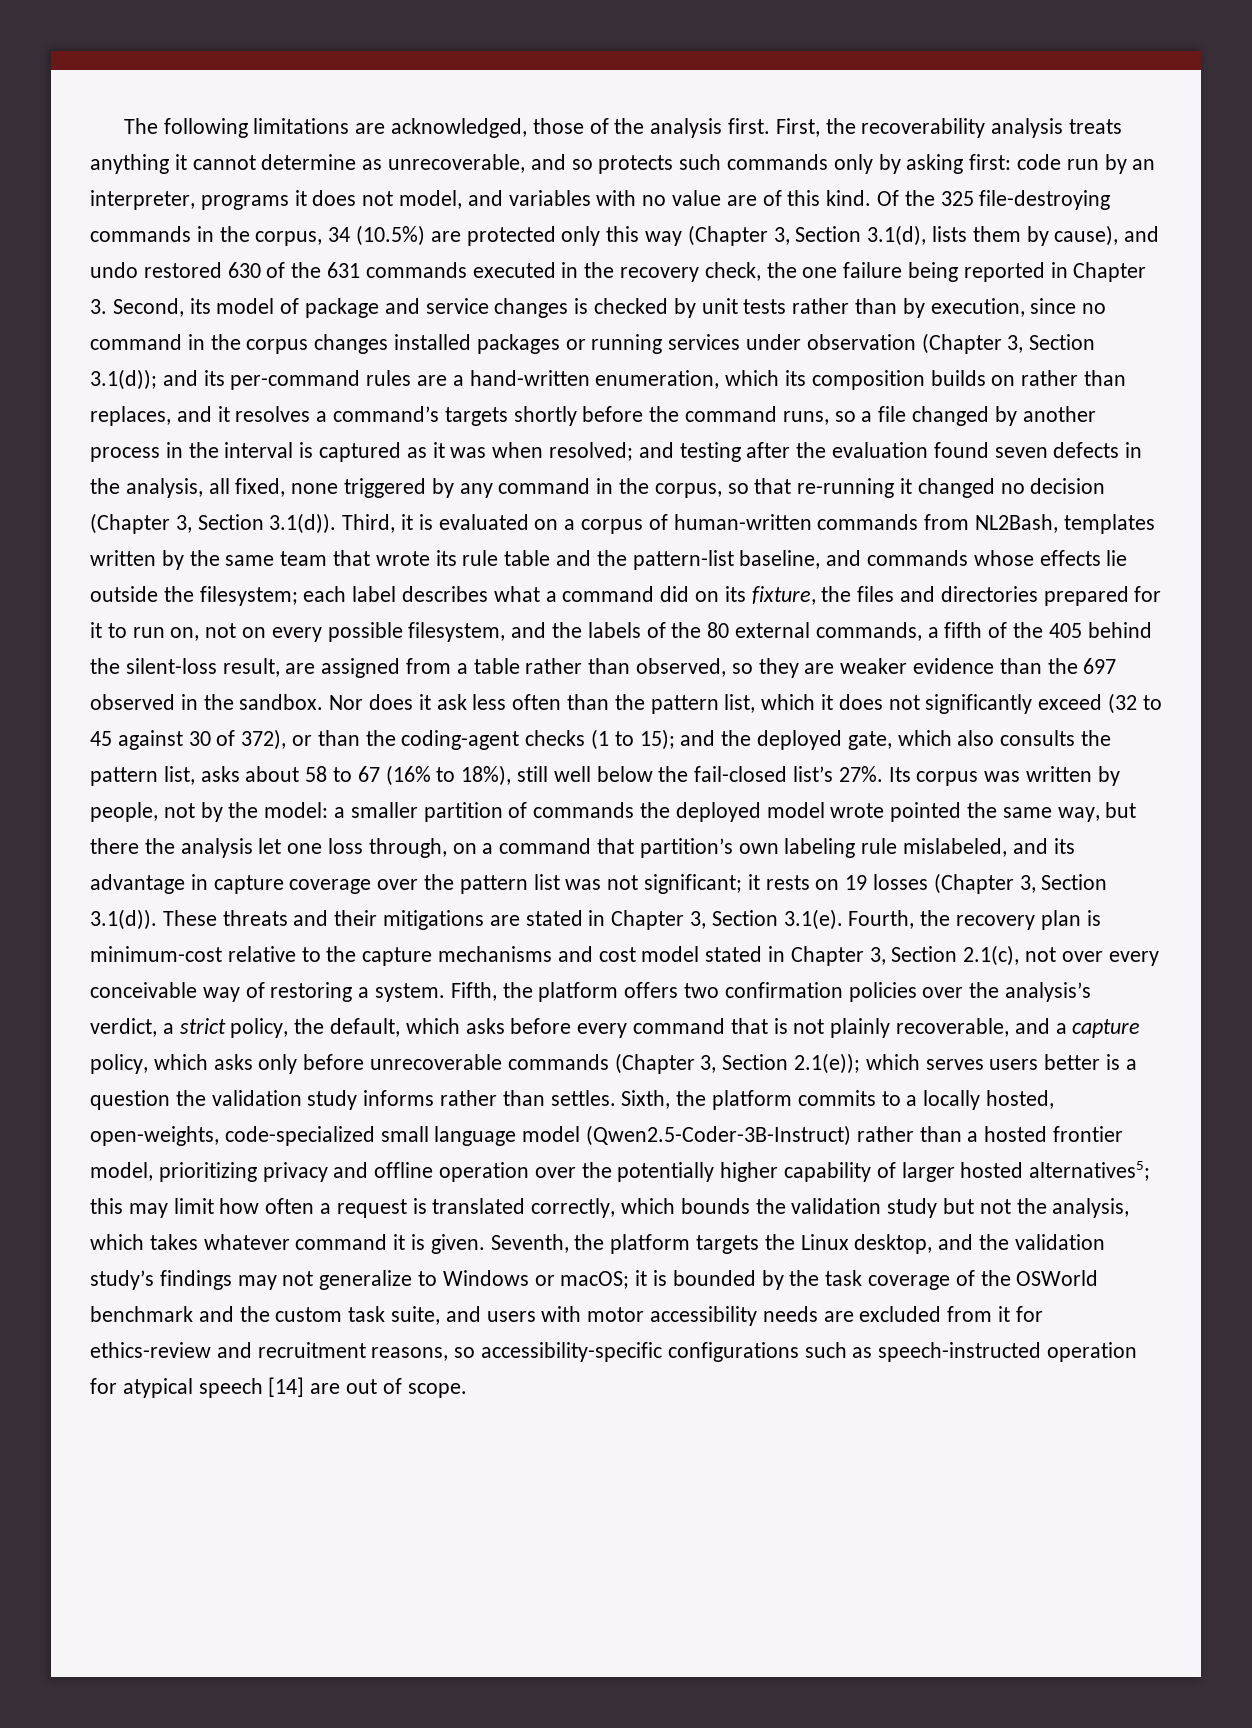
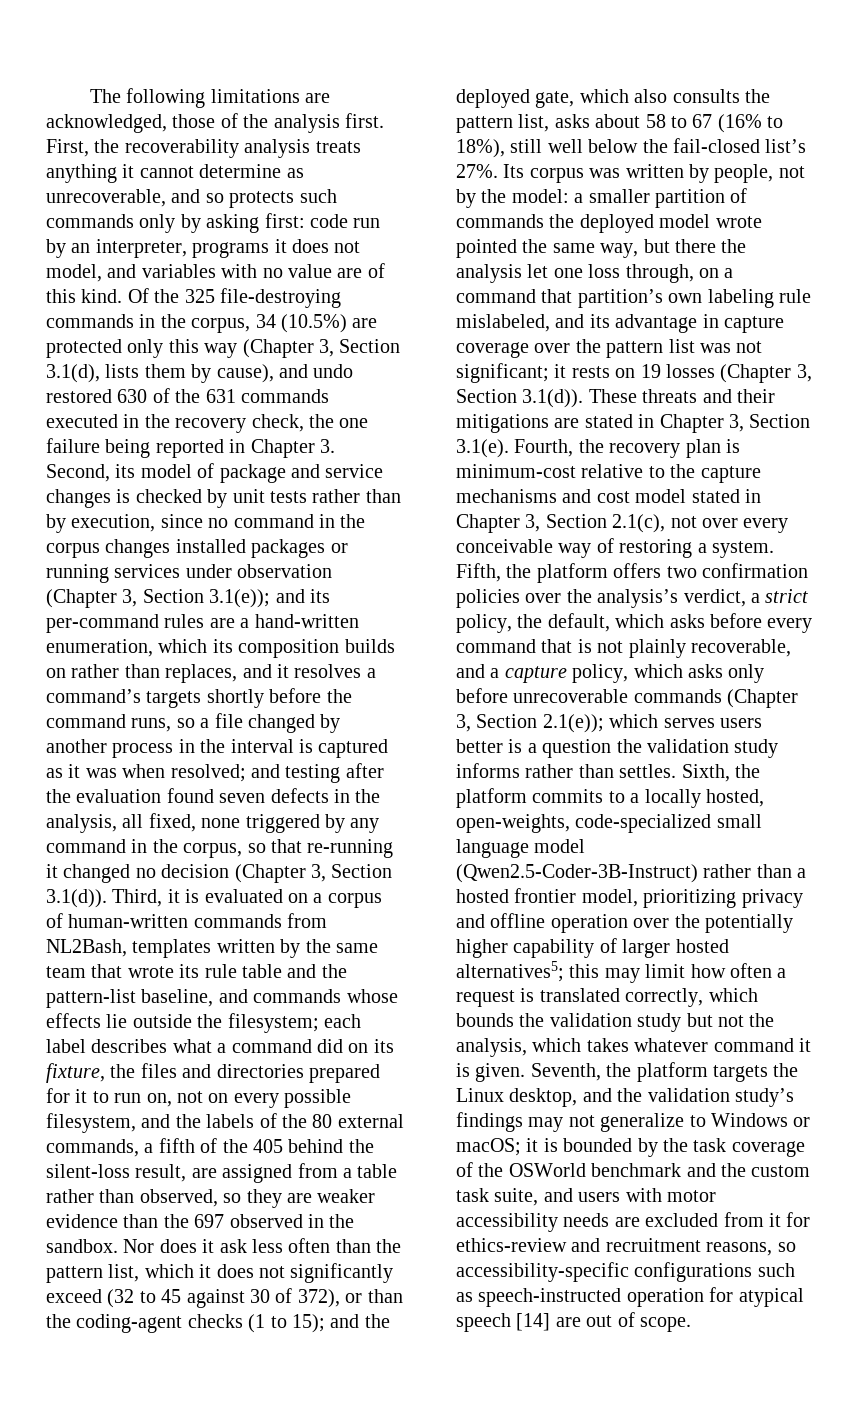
- Of the 325 file-destroying commands in the corpus, 34 (10.5%) are protected only this way (Chapter 3, Section 3.1(d), lists them by cause), and undo restored 630 of the 631 commands executed in the recovery check, the one failure being reported in Chapter 3. Second, its model of package and service changes is checked by unit tests rather than by execution, since no command in the corpus changes installed packages or running services under observation (Chapter 3, Section 3.1(d));
+ Of the 325 file-destroying commands in the corpus, 34 (10.5%) are protected only this way (Chapter 3, Section 3.1(d), lists them by cause), and undo restored 630 of the 631 commands executed in the recovery check, the one failure being reported in Chapter 3. Second, its model of package and service changes is checked by unit tests rather than by execution, since no command in the corpus changes installed packages or running services under observation (Chapter 3, Section 3.1(e));

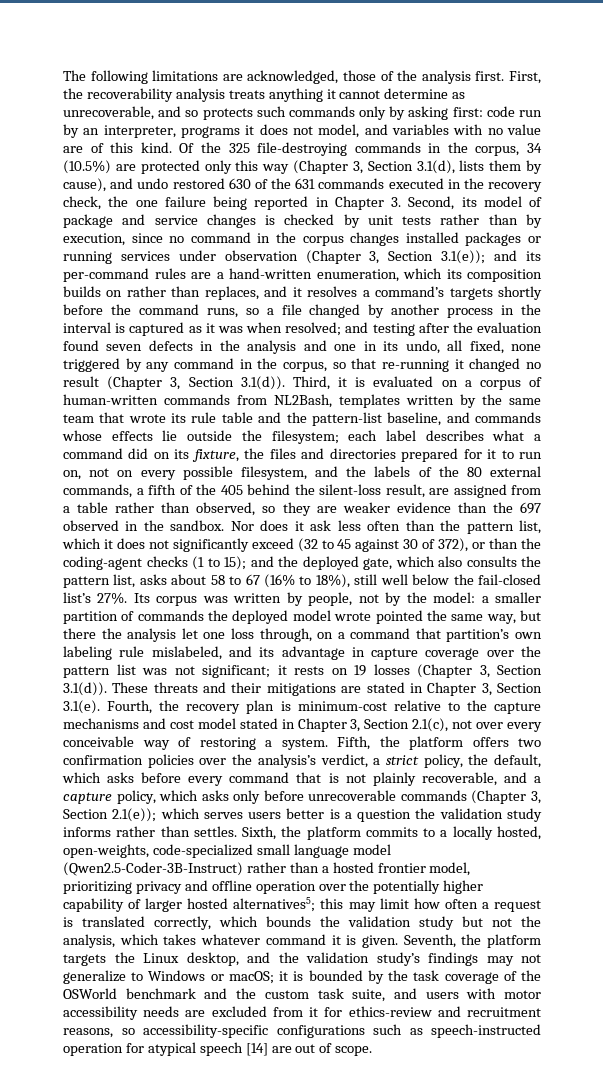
- and testing after the evaluation found seven defects in the analysis, all fixed, none triggered by any command in the corpus, so that re-running it changed no decision (Chapter 3, Section 3.1(d)). Third, it is evaluated on a corpus of human-written commands from NL2Bash, templates written by the same team that wrote its rule table and the pattern-list baseline, and commands whose effects lie outside the filesystem;
+ and testing after the evaluation found seven defects in the analysis and one in its undo, all fixed, none triggered by any command in the corpus, so that re-running it changed no result (Chapter 3, Section 3.1(d)). Third, it is evaluated on a corpus of human-written commands from NL2Bash, templates written by the same team that wrote its rule table and the pattern-list baseline, and commands whose effects lie outside the filesystem;

